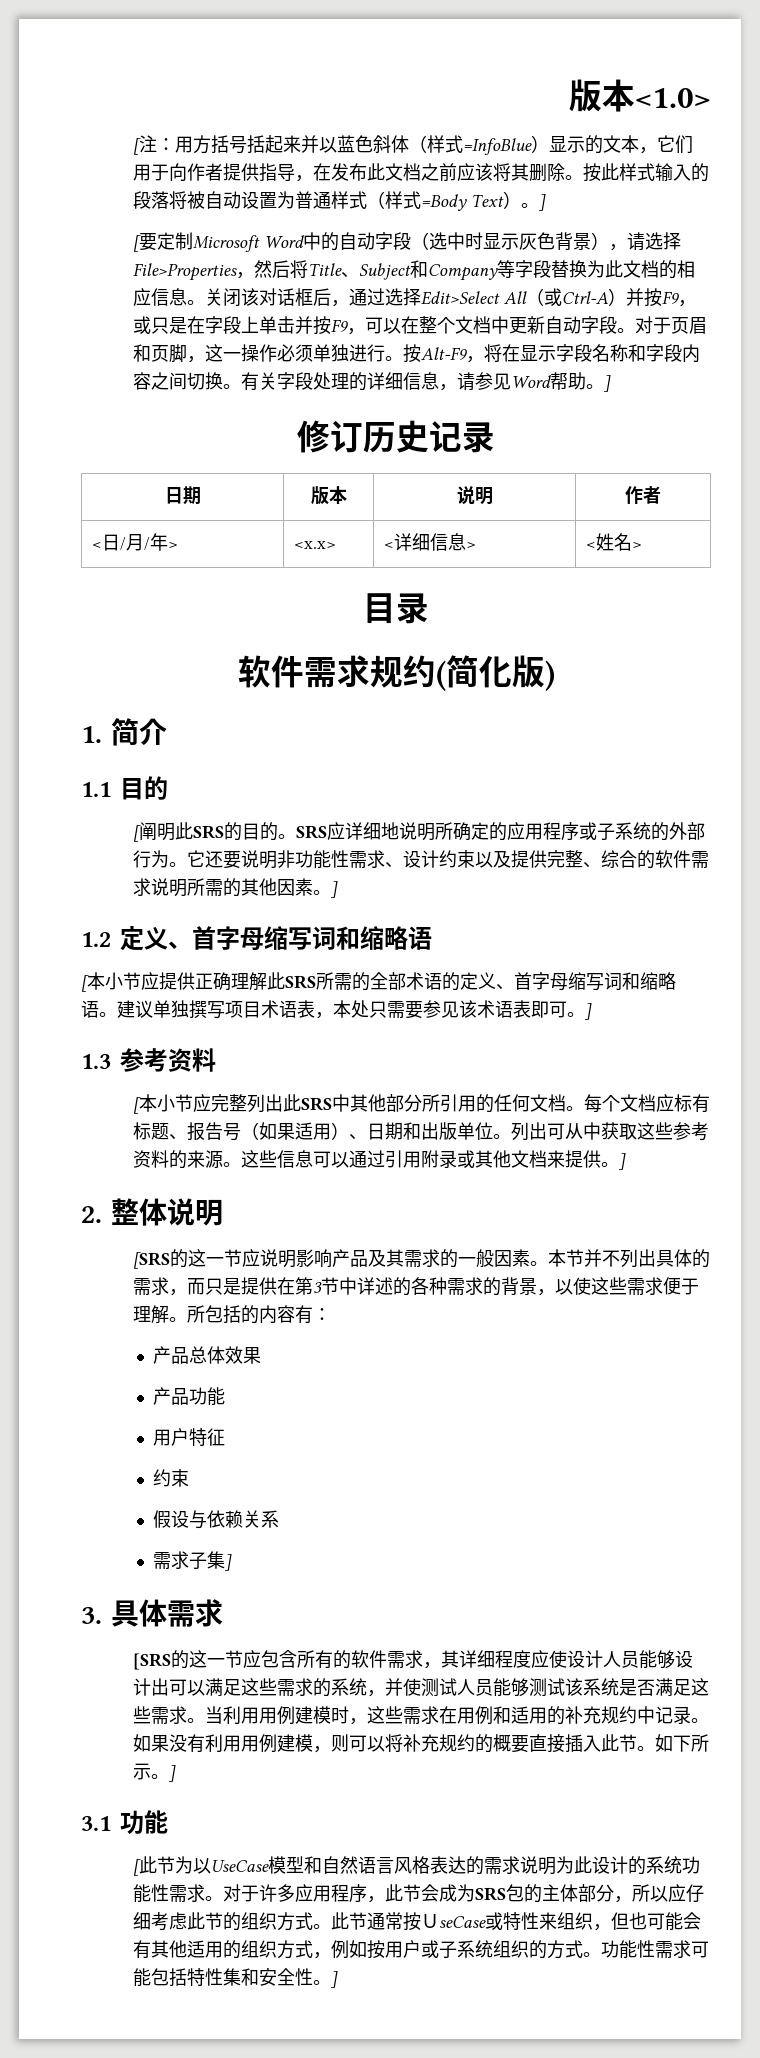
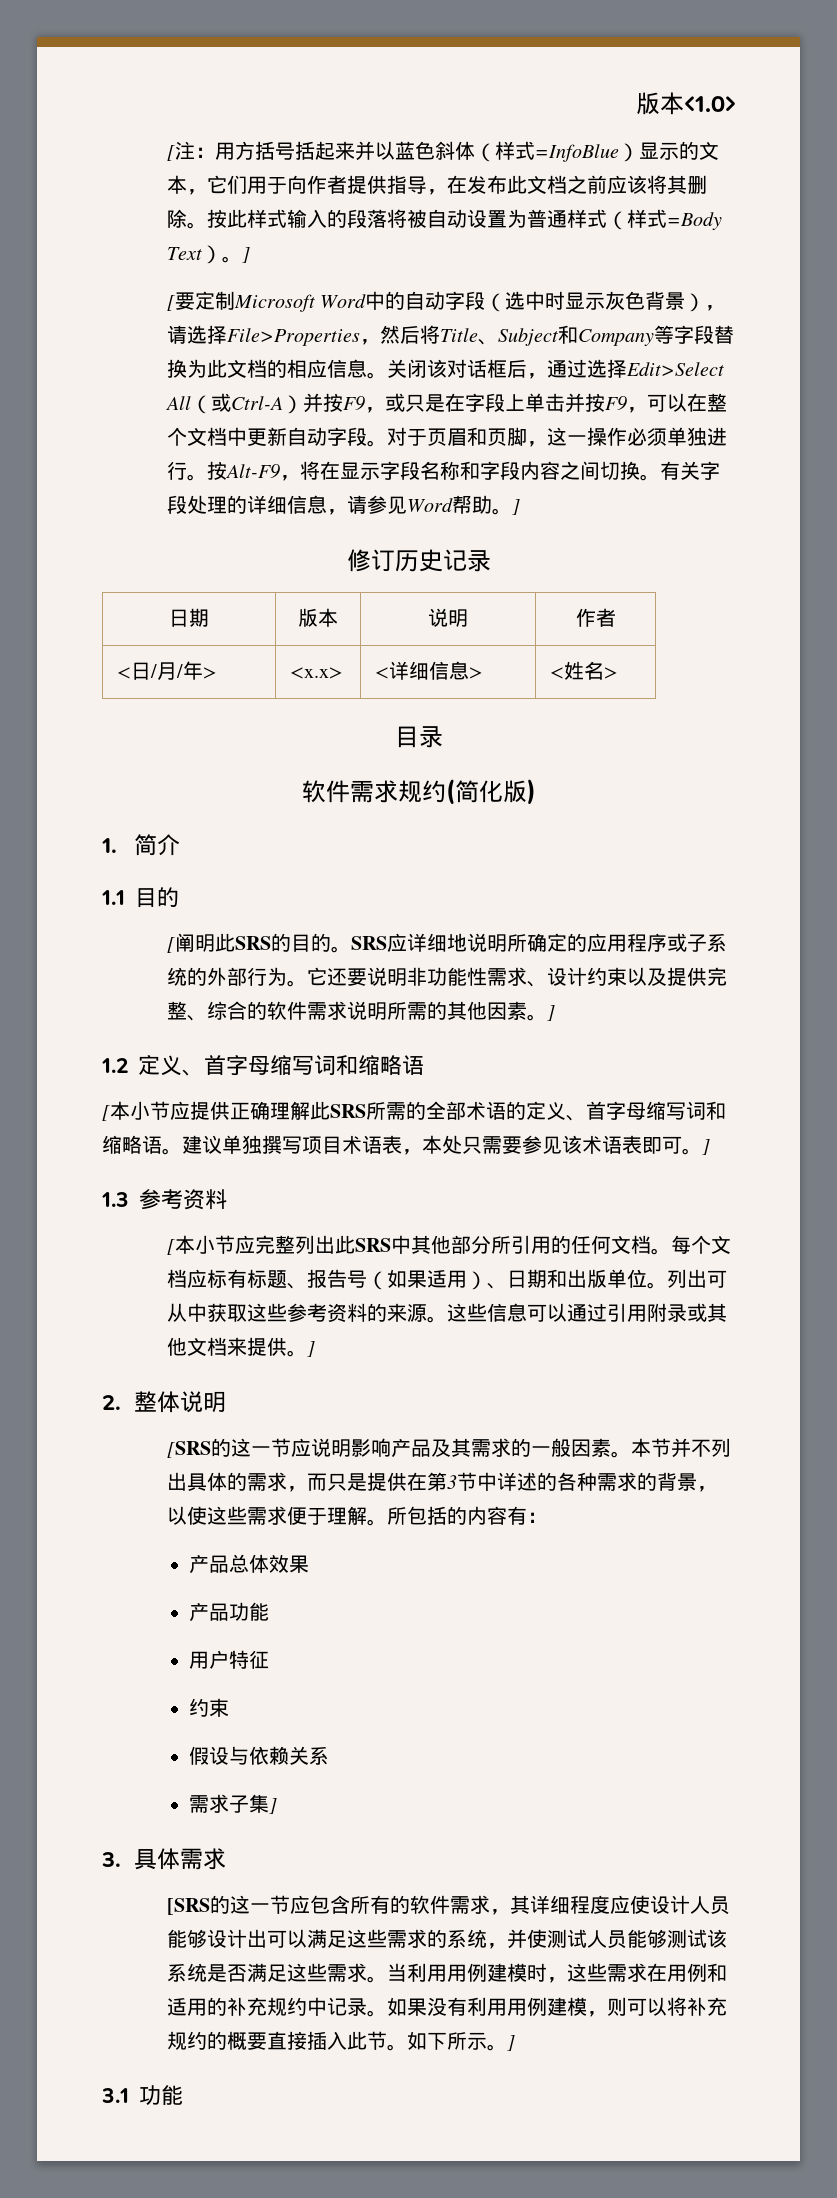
- [此节为以UseCase模型和自然语言风格表达的需求说明为此设计的系统功能性需求。对于许多应用程序，此节会成为SRS包的主体部分，所以应仔细考虑此节的组织方式。此节通常按ＵseCase或特性来组织，但也可能会有其他适用的组织方式，例如按用户或子系统组织的方式。功能性需求可能包括特性集和安全性。]

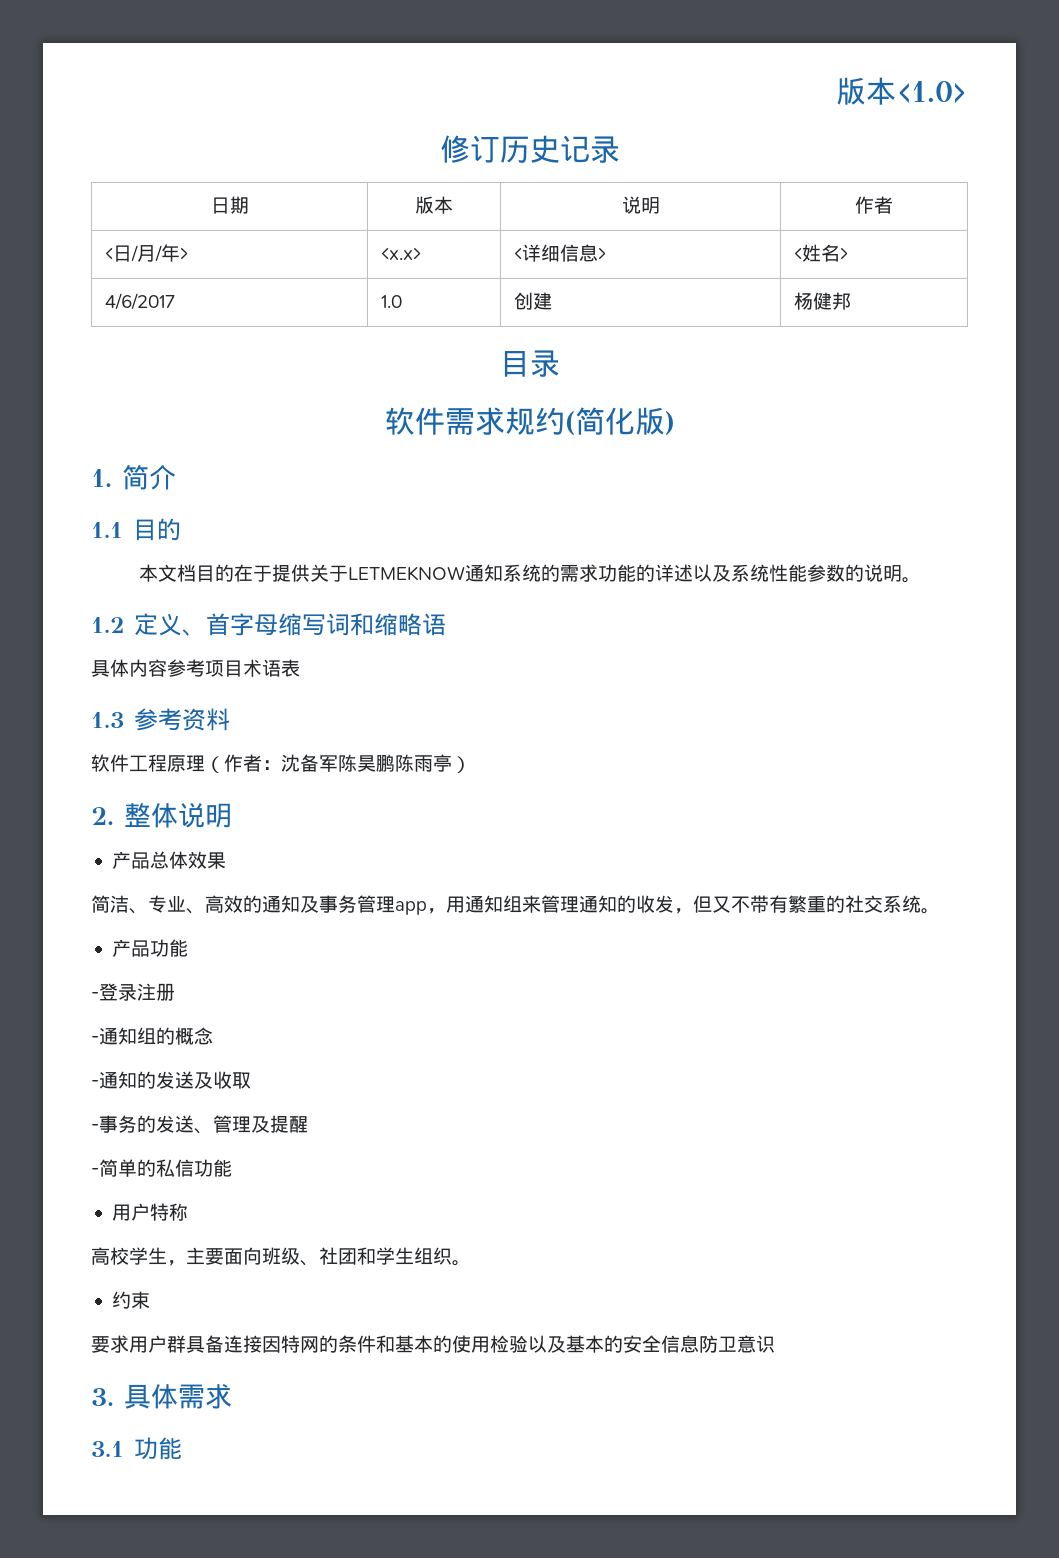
- [注：用方括号括起来并以蓝色斜体（样式=InfoBlue）显示的文本，它们用于向作者提供指导，在发布此文档之前应该将其删除。按此样式输入的段落将被自动设置为普通样式（样式=Body Text）。]
- [要定制Microsoft Word中的自动字段（选中时显示灰色背景），请选择File>Properties，然后将Title、Subject和Company等字段替换为此文档的相应信息。关闭该对话框后，通过选择Edit>Select All（或Ctrl-A）并按F9，或只是在字段上单击并按F9，可以在整个文档中更新自动字段。对于页眉和页脚，这一操作必须单独进行。按Alt-F9，将在显示字段名称和字段内容之间切换。有关字段处理的详细信息，请参见Word帮助。]
+ 4/6/2017 | 1.0 | 创建 | 杨健邦
- [阐明此SRS的目的。SRS应详细地说明所确定的应用程序或子系统的外部行为。它还要说明非功能性需求、设计约束以及提供完整、综合的软件需求说明所需的其他因素。]
+ 本文档目的在于提供关于LETMEKNOW通知系统的需求功能的详述以及系统性能参数的说明。
- [本小节应提供正确理解此SRS所需的全部术语的定义、首字母缩写词和缩略语。建议单独撰写项目术语表，本处只需要参见该术语表即可。]
+ 具体内容参考项目术语表
  1.3参考资料
- [本小节应完整列出此SRS中其他部分所引用的任何文档。每个文档应标有标题、报告号（如果适用）、日期和出版单位。列出可从中获取这些参考资料的来源。这些信息可以通过引用附录或其他文档来提供。]
+ 软件工程原理（作者：沈备军陈昊鹏陈雨亭）
  2.整体说明
- [SRS的这一节应说明影响产品及其需求的一般因素。本节并不列出具体的需求，而只是提供在第3节中详述的各种需求的背景，以使这些需求便于理解。所包括的内容有：
  产品总体效果
+ 简洁、专业、高效的通知及事务管理app，用通知组来管理通知的收发，但又不带有繁重的社交系统。
  产品功能
- 用户特征
+ -登录注册
+ -通知组的概念
+ -通知的发送及收取
+ -事务的发送、管理及提醒
+ -简单的私信功能
+ 用户特称
+ 高校学生，主要面向班级、社团和学生组织。
  约束
- 假设与依赖关系
- 需求子集]
+ 要求用户群具备连接因特网的条件和基本的使用检验以及基本的安全信息防卫意识
  3.具体需求
- [SRS的这一节应包含所有的软件需求，其详细程度应使设计人员能够设计出可以满足这些需求的系统，并使测试人员能够测试该系统是否满足这些需求。当利用用例建模时，这些需求在用例和适用的补充规约中记录。如果没有利用用例建模，则可以将补充规约的概要直接插入此节。如下所示。]

